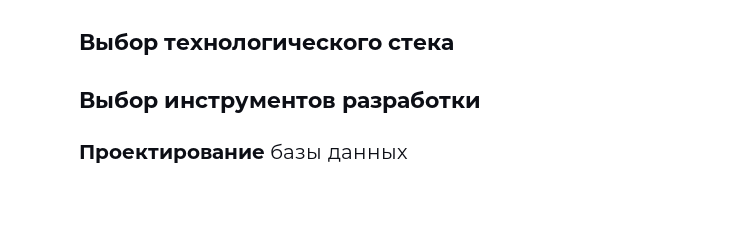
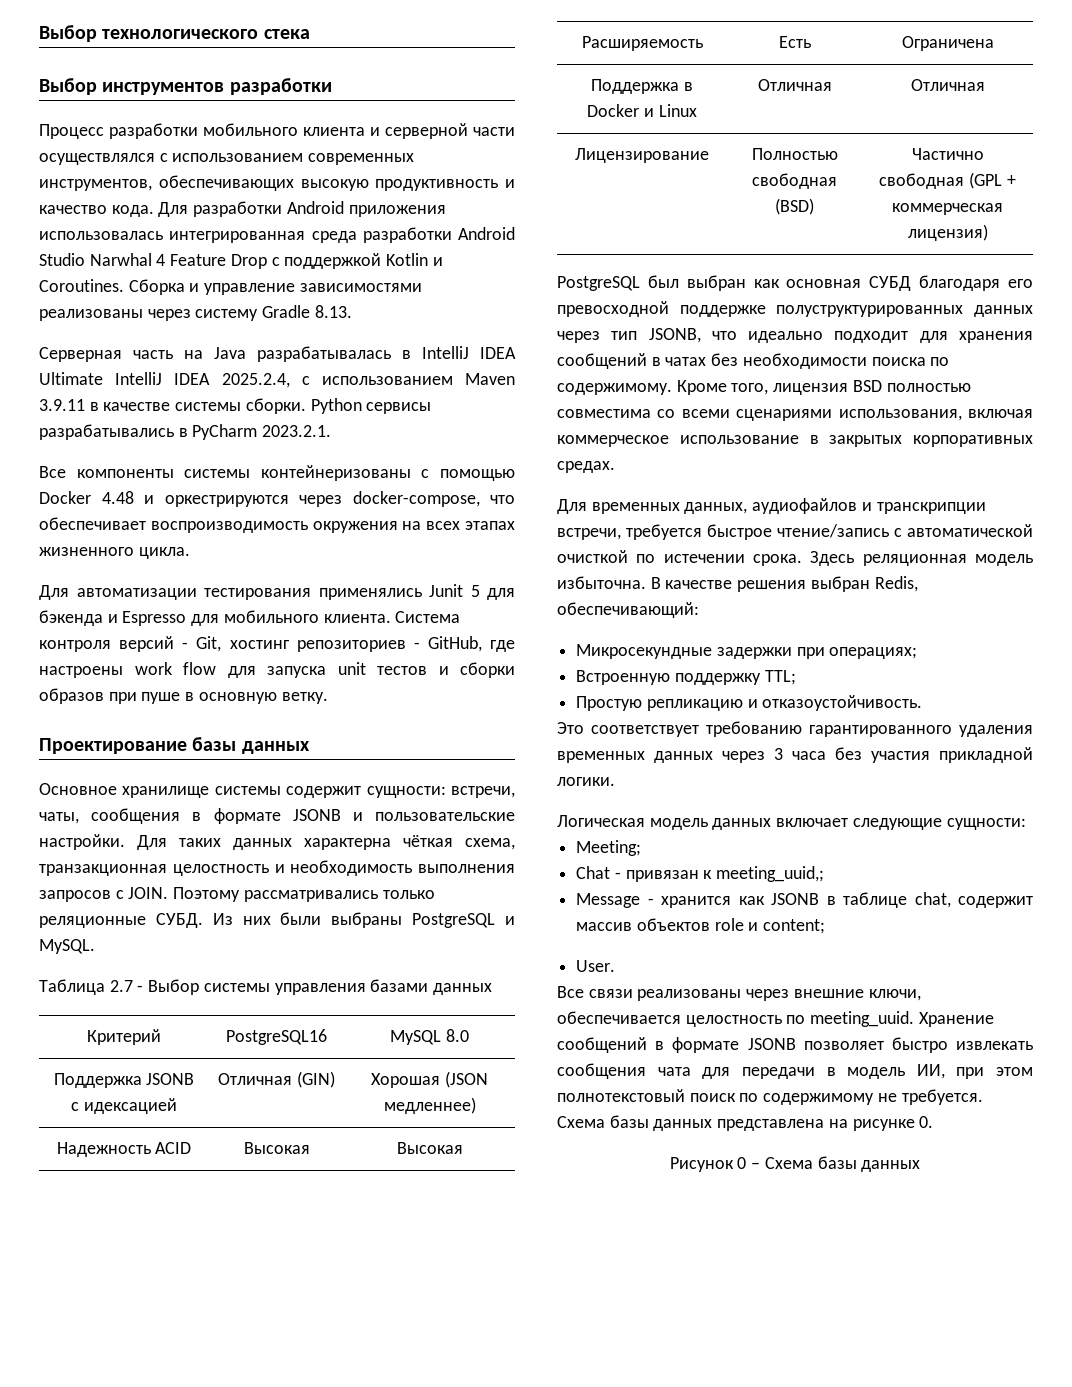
+ Процесс разработки мобильного клиента и серверной части осуществлялся с использованием современных инструментов, обеспечивающих высокую продуктивность и качество кода. Для разработки Android приложения использовалась интегрированная среда разработки Android Studio Narwhal 4 Feature Drop с поддержкой Kotlin и Coroutines. Сборка и управление зависимостями реализованы через систему Gradle 8.13.
+ Серверная часть на Java разрабатывалась в IntelliJ IDEA Ultimate IntelliJ IDEA 2025.2.4, с использованием Maven 3.9.11 в качестве системы сборки. Python сервисы разрабатывались в PyCharm 2023.2.1.
+ Все компоненты системы контейнеризованы с помощью Docker 4.48 и оркестрируются через docker-compose, что обеспечивает воспроизводимость окружения на всех этапах жизненного цикла.
+ Для автоматизации тестирования применялись Junit 5 для бэкенда и Espresso для мобильного клиента. Система контроля версий - Git, хостинг репозиториев - GitHub, где настроены work flow для запуска unit тестов и сборки образов при пуше в основную ветку.
  Проектирование базы данных
+ Основное хранилище системы содержит сущности: встречи, чаты, сообщения в формате JSONB и пользовательские настройки. Для таких данных характерна чёткая схема, транзакционная целостность и необходимость выполнения запросов с JOIN. Поэтому рассматривались только реляционные СУБД. Из них были выбраны PostgreSQL и MySQL.
+ Таблица 2.7 - Выбор системы управления базами данных
+ Критерий | PostgreSQL16 | MySQL 8.0
+ Поддержка JSONB с идексацией | Отличная (GIN) | Хорошая (JSON медленнее)
+ Надежность ACID | Высокая | Высокая
+ Расширяемость | Есть | Ограничена
+ Поддержка в Docker и Linux | Отличная | Отличная
+ Лицензирование | Полностью свободная (BSD) | Частично свободная (GPL + коммерческая лицензия)
+ PostgreSQL был выбран как основная СУБД благодаря его превосходной поддержке полуструктурированных данных через тип JSONB, что идеально подходит для хранения сообщений в чатах без необходимости поиска по содержимому. Кроме того, лицензия BSD полностью совместима со всеми сценариями использования, включая коммерческое использование в закрытых корпоративных средах.
+ Для временных данных, аудиофайлов и транскрипции встречи, требуется быстрое чтение/запись с автоматической очисткой по истечении срока. Здесь реляционная модель избыточна. В качестве решения выбран Redis, обеспечивающий:
+ Микросекундные задержки при операциях;
+ Встроенную поддержку TTL;
+ Простую репликацию и отказоустойчивость.
+ Это соответствует требованию гарантированного удаления временных данных через 3 часа без участия прикладной логики.
+ Логическая модель данных включает следующие сущности:
+ Meeting;
+ Chat - привязан к meeting_uuid,;
+ Message - хранится как JSONB в таблице chat, содержит массив объектов role и сontent;
+ User.
+ Все связи реализованы через внешние ключи, обеспечивается целостность по meeting_uuid. Хранение сообщений в формате JSONB позволяет быстро извлекать сообщения чата для передачи в модель ИИ, при этом полнотекстовый поиск по содержимому не требуется. Схема базы данных представлена на рисунке 0.
+ Рисунок 0 – Схема базы данных

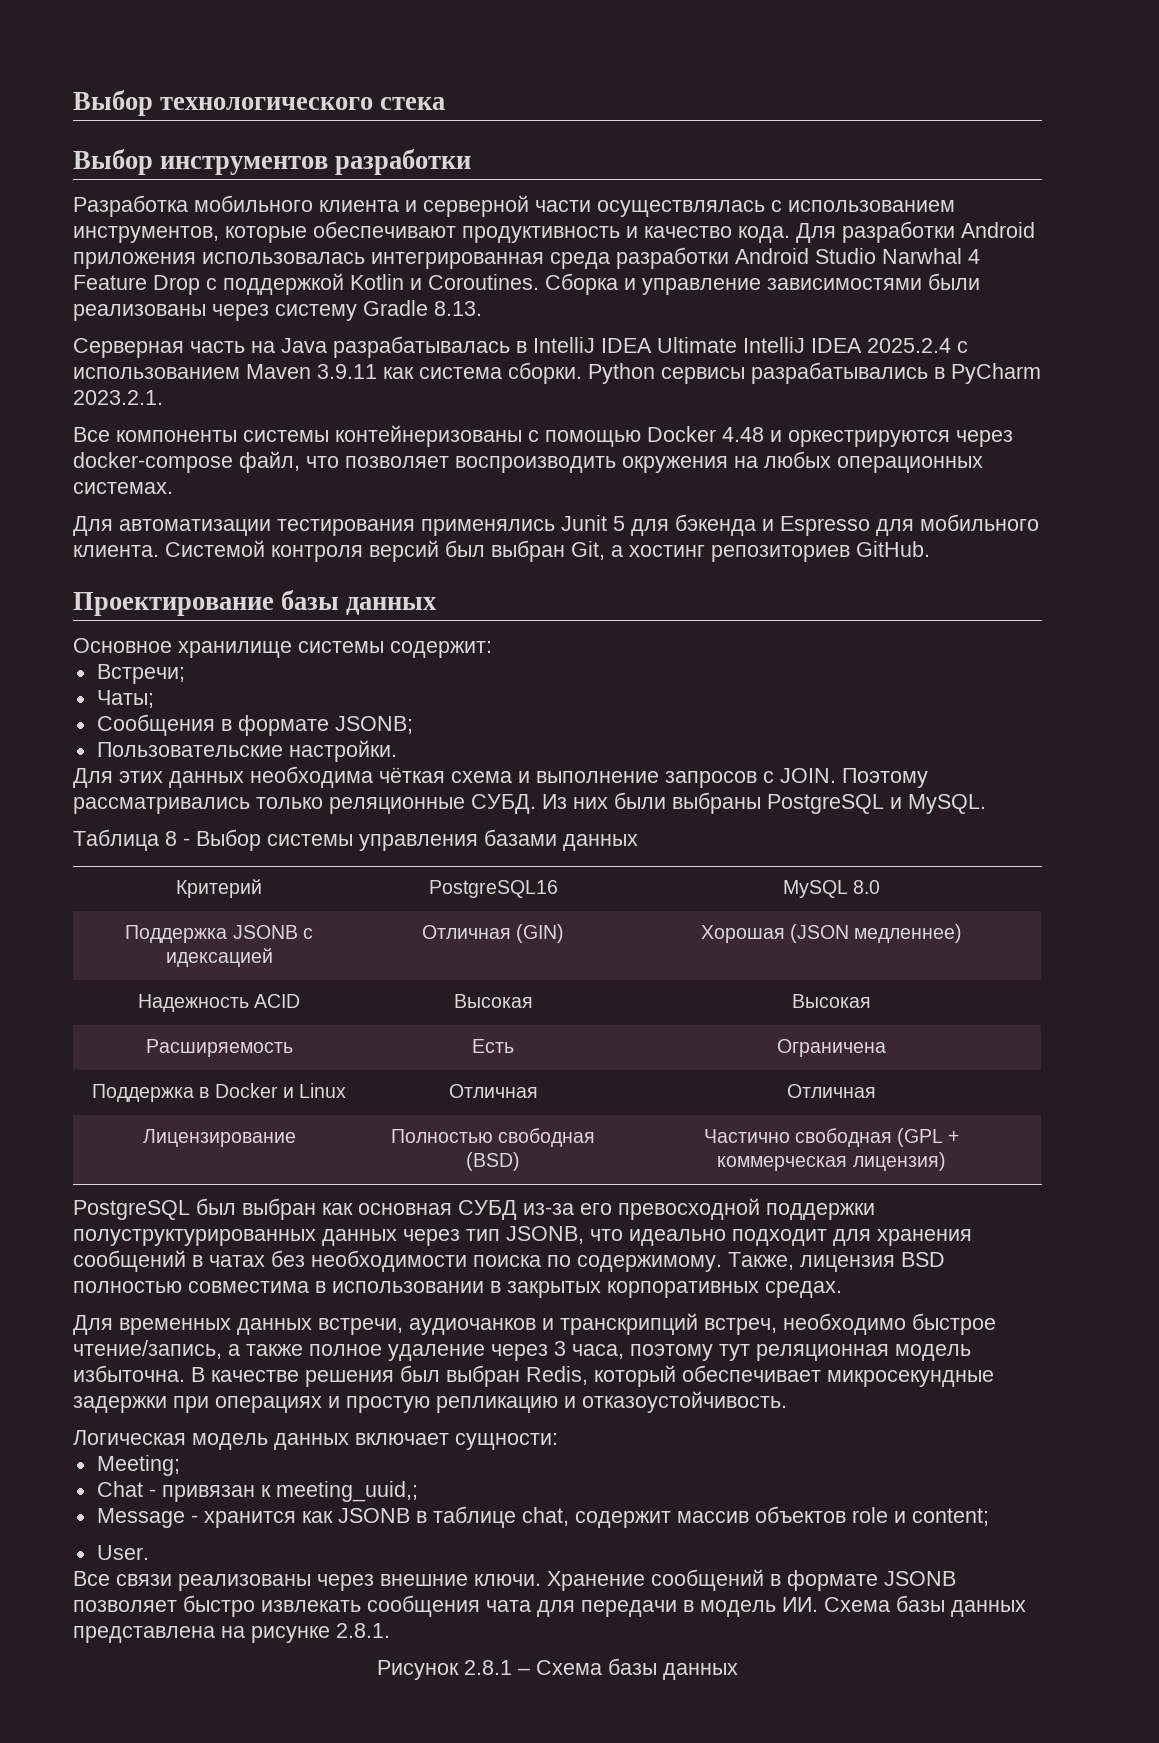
- Процесс разработки мобильного клиента и серверной части осуществлялся с использованием современных инструментов, обеспечивающих высокую продуктивность и качество кода.
+ Разработка мобильного клиента и серверной части осуществлялась с использованием инструментов, которые обеспечивают продуктивность и качество кода.
- Сборка и управление зависимостями реализованы через систему Gradle 8.13.
+ Сборка и управление зависимостями были реализованы через систему Gradle 8.13.
- Серверная часть на Java разрабатывалась в IntelliJ IDEA Ultimate IntelliJ IDEA 2025.2.4, с использованием Maven 3.9.11 в качестве системы сборки.
+ Серверная часть на Java разрабатывалась в IntelliJ IDEA Ultimate IntelliJ IDEA 2025.2.4 с использованием Maven 3.9.11 как система сборки.
- Все компоненты системы контейнеризованы с помощью Docker 4.48 и оркестрируются через docker-compose, что обеспечивает воспроизводимость окружения на всех этапах жизненного цикла.
+ Все компоненты системы контейнеризованы с помощью Docker 4.48 и оркестрируются через docker-compose файл, что позволяет воспроизводить окружения на любых операционных системах.
- Система контроля версий - Git, хостинг репозиториев - GitHub, где настроены work flow для запуска unit тестов и сборки образов при пуше в основную ветку.
+ Системой контроля версий был выбран Git, а хостинг репозиториев GitHub.
- Основное хранилище системы содержит сущности: встречи, чаты, сообщения в формате JSONB и пользовательские настройки. Для таких данных характерна чёткая схема, транзакционная целостность и необходимость выполнения запросов с JOIN.
+ Основное хранилище системы содержит:
+ Встречи;
+ Чаты;
+ Сообщения в формате JSONB;
+ Пользовательские настройки.
+ Для этих данных необходима чёткая схема и выполнение запросов с JOIN.
- Таблица 2.7 - Выбор системы управления базами данных
+ Таблица 8 - Выбор системы управления базами данных
- PostgreSQL был выбран как основная СУБД благодаря его превосходной поддержке полуструктурированных данных через тип JSONB, что идеально подходит для хранения сообщений в чатах без необходимости поиска по содержимому.
+ PostgreSQL был выбран как основная СУБД из-за его превосходной поддержки полуструктурированных данных через тип JSONB, что идеально подходит для хранения сообщений в чатах без необходимости поиска по содержимому.
- Кроме того, лицензия BSD полностью совместима со всеми сценариями использования, включая коммерческое использование в закрытых корпоративных средах.
+ Также, лицензия BSD полностью совместима в использовании в закрытых корпоративных средах.
- Для временных данных, аудиофайлов и транскрипции встречи, требуется быстрое чтение/запись с автоматической очисткой по истечении срока. Здесь реляционная модель избыточна.
+ Для временных данных встречи, аудиочанков и транскрипций встреч, необходимо быстрое чтение/запись, а также полное удаление через 3 часа, поэтому тут реляционная модель избыточна.
- В качестве решения выбран Redis, обеспечивающий:
- Микросекундные задержки при операциях;
- Встроенную поддержку TTL;
- Простую репликацию и отказоустойчивость.
- Это соответствует требованию гарантированного удаления временных данных через 3 часа без участия прикладной логики.
+ В качестве решения был выбран Redis, который обеспечивает микросекундные задержки при операциях и простую репликацию и отказоустойчивость.
- Логическая модель данных включает следующие сущности:
+ Логическая модель данных включает сущности:
- Все связи реализованы через внешние ключи, обеспечивается целостность по meeting_uuid.
+ Все связи реализованы через внешние ключи.
- Хранение сообщений в формате JSONB позволяет быстро извлекать сообщения чата для передачи в модель ИИ, при этом полнотекстовый поиск по содержимому не требуется. Схема базы данных представлена на рисунке 0.
+ Хранение сообщений в формате JSONB позволяет быстро извлекать сообщения чата для передачи в модель ИИ. Схема базы данных представлена на рисунке 2.8.1.
- Рисунок 0 – Схема базы данных
+ Рисунок 2.8.1 – Схема базы данных

